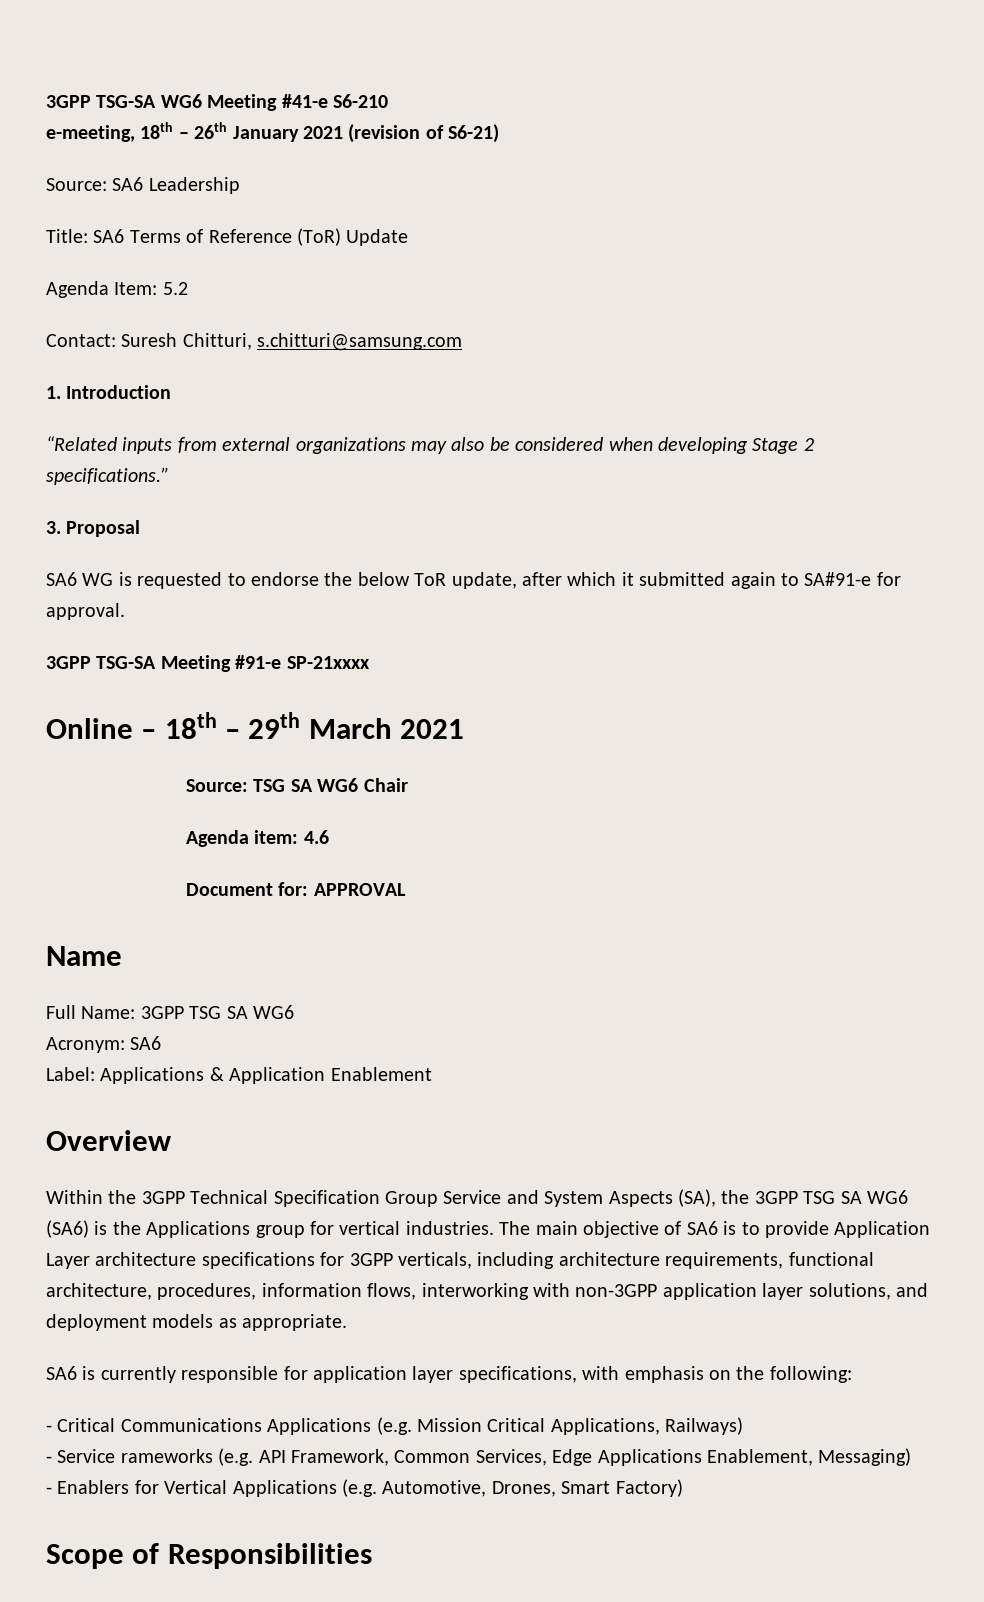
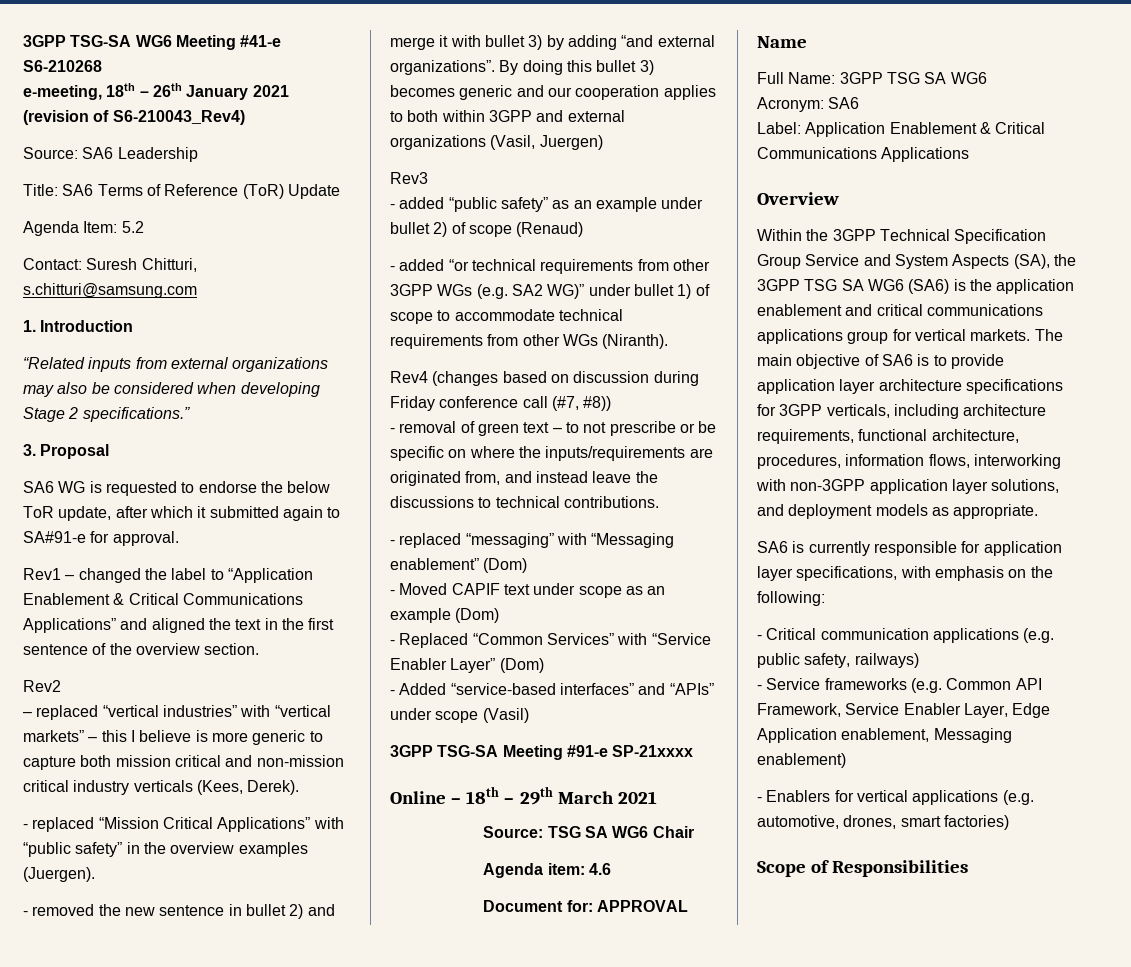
- 3GPP TSG-SA WG6 Meeting #41-e S6-210
+ 3GPP TSG-SA WG6 Meeting #41-e S6-210268
- e-meeting, 18th – 26th January 2021 (revision of S6-21)
+ e-meeting, 18th – 26th January 2021 (revision of S6-210043_Rev4)
+ Rev1 – changed the label to “Application Enablement & Critical Communications Applications” and aligned the text in the first sentence of the overview section.
+ Rev2
+ – replaced “vertical industries” with “vertical markets” – this I believe is more generic to capture both mission critical and non-mission critical industry verticals (Kees, Derek).
+ - replaced “Mission Critical Applications” with “public safety” in the overview examples (Juergen).
+ - removed the new sentence in bullet 2) and merge it with bullet 3) by adding “and external organizations”. By doing this bullet 3) becomes generic and our cooperation applies to both within 3GPP and external organizations (Vasil, Juergen)
+ Rev3
+ - added “public safety” as an example under bullet 2) of scope (Renaud)
+ - added “or technical requirements from other 3GPP WGs (e.g. SA2 WG)” under bullet 1) of scope to accommodate technical requirements from other WGs (Niranth).
+ Rev4 (changes based on discussion during Friday conference call (#7, #8))
+ - removal of green text – to not prescribe or be specific on where the inputs/requirements are originated from, and instead leave the discussions to technical contributions.
+ - replaced “messaging” with “Messaging enablement” (Dom)
+ - Moved CAPIF text under scope as an example (Dom)
+ - Replaced “Common Services” with “Service Enabler Layer” (Dom)
+ - Added “service-based interfaces” and “APIs” under scope (Vasil)
- Label: Applications & Application Enablement
+ Label: Application Enablement & Critical Communications Applications
- Within the 3GPP Technical Specification Group Service and System Aspects (SA), the 3GPP TSG SA WG6 (SA6) is the Applications group for vertical industries.
+ Within the 3GPP Technical Specification Group Service and System Aspects (SA), the 3GPP TSG SA WG6 (SA6) is the application enablement and critical communications applications group for vertical markets.
- The main objective of SA6 is to provide Application Layer architecture specifications for 3GPP verticals, including architecture requirements, functional architecture, procedures, information flows, interworking with non-3GPP application layer solutions, and deployment models as appropriate.
+ The main objective of SA6 is to provide application layer architecture specifications for 3GPP verticals, including architecture requirements, functional architecture, procedures, information flows, interworking with non-3GPP application layer solutions, and deployment models as appropriate.
- - Critical Communications Applications (e.g. Mission Critical Applications, Railways)
- - Service rameworks (e.g. API Framework, Common Services, Edge Applications Enablement, Messaging)
- - Enablers for Vertical Applications (e.g. Automotive, Drones, Smart Factory)
+ - Critical communication applications (e.g. public safety, railways)
+ - Service frameworks (e.g. Common API Framework, Service Enabler Layer, Edge Application enablement, Messaging enablement)
+ - Enablers for vertical applications (e.g. automotive, drones, smart factories)

